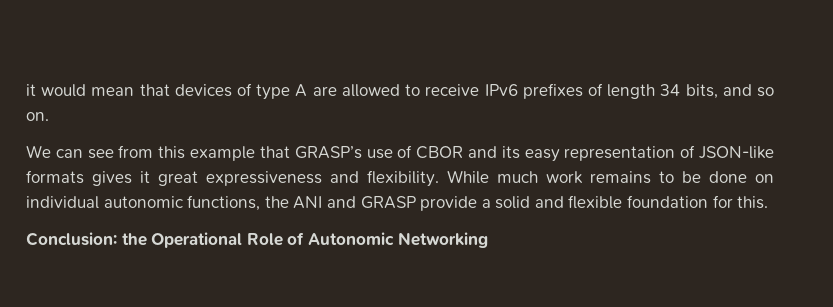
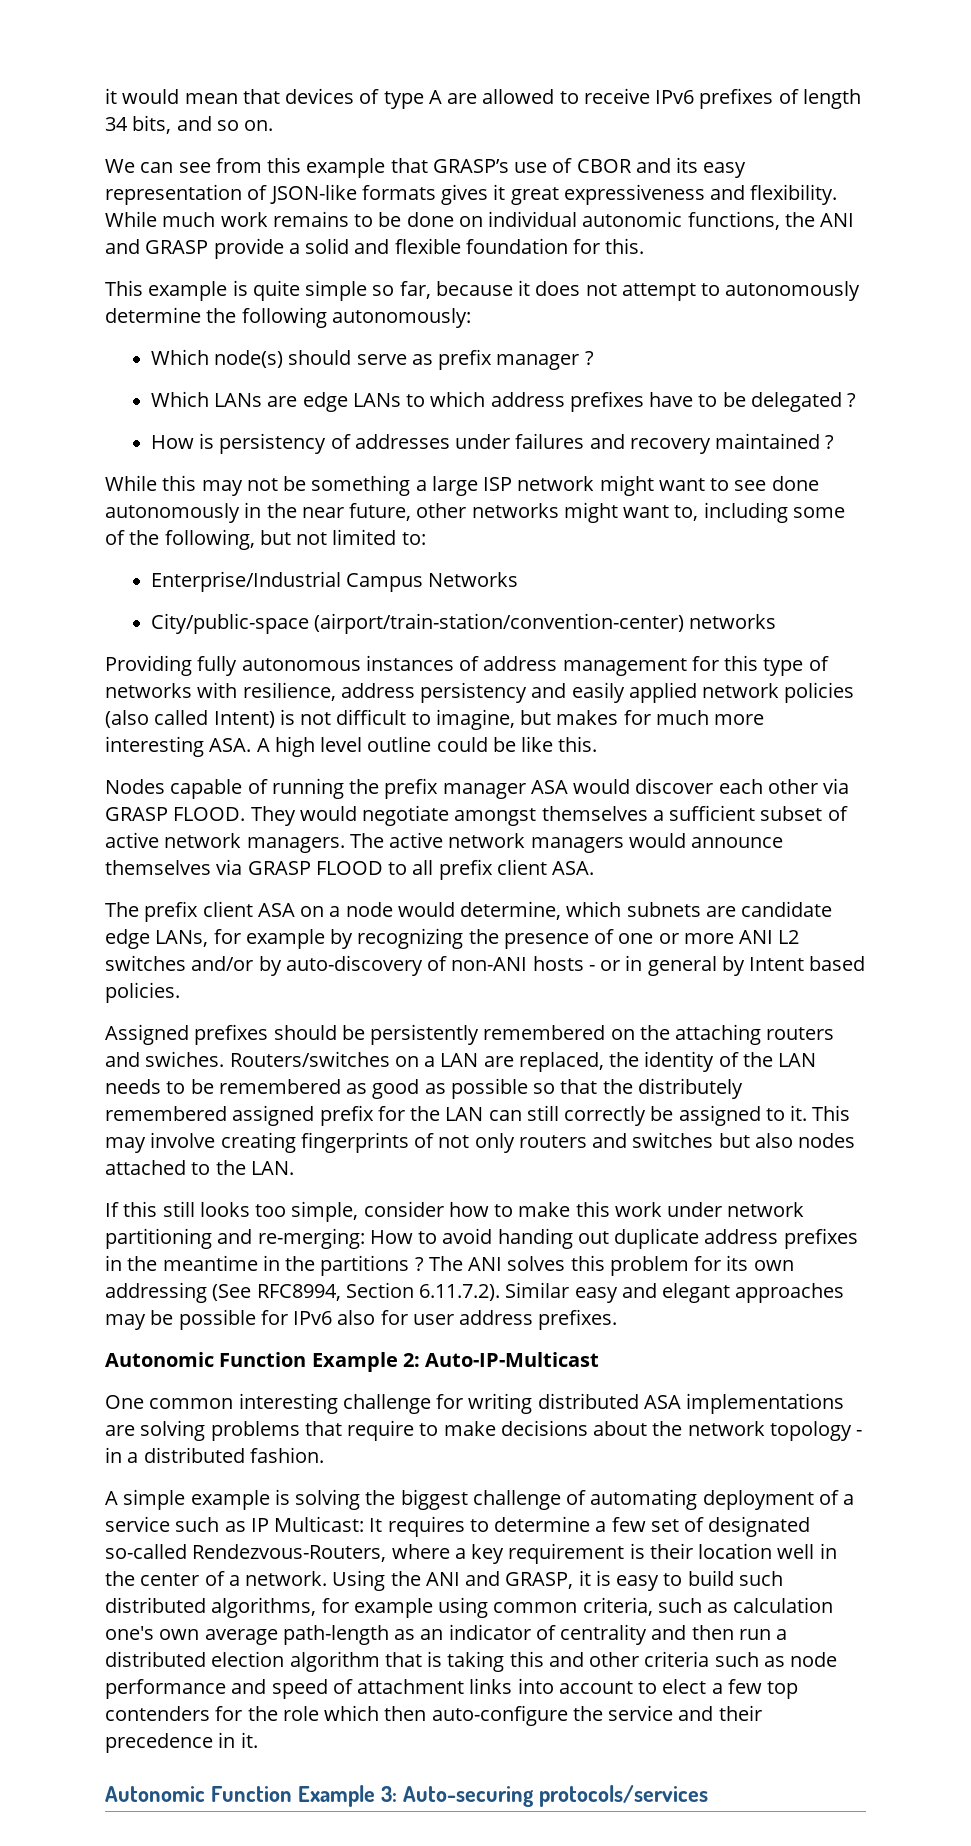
- Conclusion: the Operational Role of Autonomic Networking
+ This example is quite simple so far, because it does not attempt to autonomously determine the following autonomously:
+ Which node(s) should serve as prefix manager ?
+ Which LANs are edge LANs to which address prefixes have to be delegated ?
+ How is persistency of addresses under failures and recovery maintained ?
+ While this may not be something a large ISP network might want to see done autonomously in the near future, other networks might want to, including some of the following, but not limited to:
+ Enterprise/Industrial Campus Networks
+ City/public-space (airport/train-station/convention-center) networks
+ Providing fully autonomous instances of address management for this type of networks with resilience, address persistency and easily applied network policies (also called Intent) is not difficult to imagine, but makes for much more interesting ASA. A high level outline could be like this.
+ Nodes capable of running the prefix manager ASA would discover each other via GRASP FLOOD. They would negotiate amongst themselves a sufficient subset of active network managers. The active network managers would announce themselves via GRASP FLOOD to all prefix client ASA.
+ The prefix client ASA on a node would determine, which subnets are candidate edge LANs, for example by recognizing the presence of one or more ANI L2 switches and/or by auto-discovery of non-ANI hosts - or in general by Intent based policies.
+ Assigned prefixes should be persistently remembered on the attaching routers and swiches. Routers/switches on a LAN are replaced, the identity of the LAN needs to be remembered as good as possible so that the distributely remembered assigned prefix for the LAN can still correctly be assigned to it. This may involve creating fingerprints of not only routers and switches but also nodes attached to the LAN.
+ If this still looks too simple, consider how to make this work under network partitioning and re-merging: How to avoid handing out duplicate address prefixes in the meantime in the partitions ? The ANI solves this problem for its own addressing (See RFC8994, Section 6.11.7.2). Similar easy and elegant approaches may be possible for IPv6 also for user address prefixes.
+ Autonomic Function Example 2: Auto-IP-Multicast
+ One common interesting challenge for writing distributed ASA implementations are solving problems that require to make decisions about the network topology - in a distributed fashion.
+ A simple example is solving the biggest challenge of automating deployment of a service such as IP Multicast: It requires to determine a few set of designated so-called Rendezvous-Routers, where a key requirement is their location well in the center of a network. Using the ANI and GRASP, it is easy to build such distributed algorithms, for example using common criteria, such as calculation one's own average path-length as an indicator of centrality and then run a distributed election algorithm that is taking this and other criteria such as node performance and speed of attachment links into account to elect a few top contenders for the role which then auto-configure the service and their precedence in it.
+ Autonomic Function Example 3: Auto-securing protocols/services

